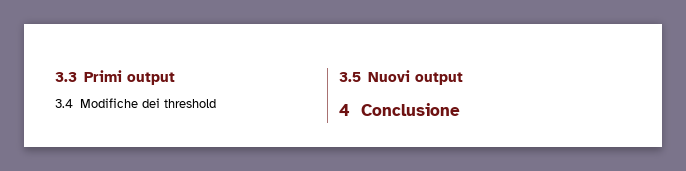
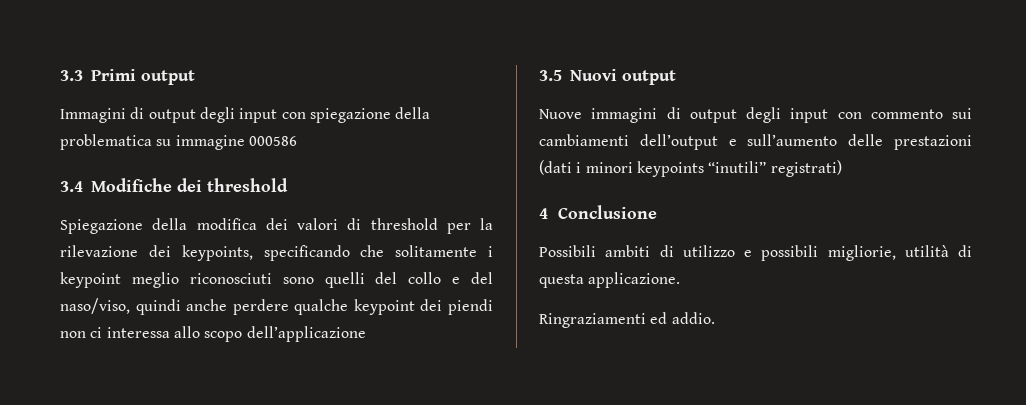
+ Immagini di output degli input con spiegazione della problematica su immagine 000586
  3.4 Modifiche dei threshold
+ Spiegazione della modifica dei valori di threshold per la rilevazione dei keypoints, specificando che solitamente i keypoint meglio riconosciuti sono quelli del collo e del naso/viso, quindi anche perdere qualche keypoint dei piendi non ci interessa allo scopo dell’applicazione
  3.5 Nuovi output
+ Nuove immagini di output degli input con commento sui cambiamenti dell’output e sull’aumento delle prestazioni (dati i minori keypoints “inutili” registrati)
  4 Conclusione
+ Possibili ambiti di utilizzo e possibili migliorie, utilità di questa applicazione.
+ Ringraziamenti ed addio.

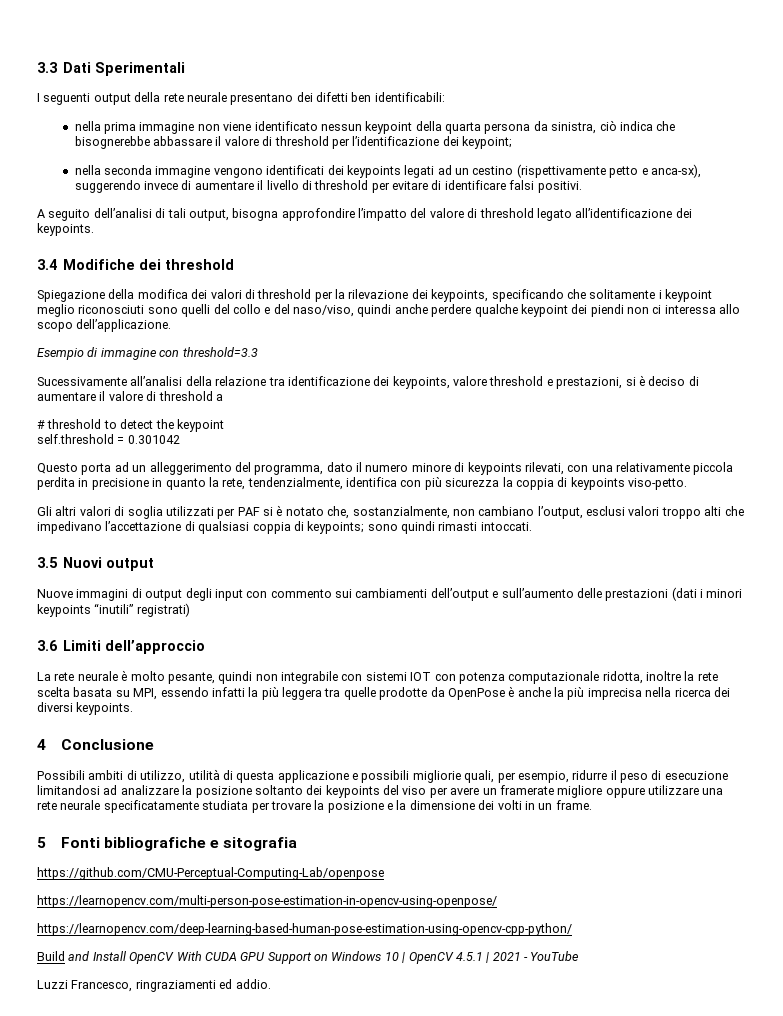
- 3.3 Primi output
- Immagini di output degli input con spiegazione della problematica su immagine 000586
+ 3.3 Dati Sperimentali
+ I seguenti output della rete neurale presentano dei difetti ben identificabili:
+ nella prima immagine non viene identificato nessun keypoint della quarta persona da sinistra, ciò indica che bisognerebbe abbassare il valore di threshold per l’identificazione dei keypoint;
+ nella seconda immagine vengono identificati dei keypoints legati ad un cestino (rispettivamente petto e anca-sx), suggerendo invece di aumentare il livello di threshold per evitare di identificare falsi positivi.
+ A seguito dell’analisi di tali output, bisogna approfondire l’impatto del valore di threshold legato all’identificazione dei keypoints.
- Spiegazione della modifica dei valori di threshold per la rilevazione dei keypoints, specificando che solitamente i keypoint meglio riconosciuti sono quelli del collo e del naso/viso, quindi anche perdere qualche keypoint dei piendi non ci interessa allo scopo dell’applicazione
+ Spiegazione della modifica dei valori di threshold per la rilevazione dei keypoints, specificando che solitamente i keypoint meglio riconosciuti sono quelli del collo e del naso/viso, quindi anche perdere qualche keypoint dei piendi non ci interessa allo scopo dell’applicazione.
+ Esempio di immagine con threshold=3.3
+ Sucessivamente all’analisi della relazione tra identificazione dei keypoints, valore threshold e prestazioni, si è deciso di aumentare il valore di threshold a
+ # threshold to detect the keypoint
+ self.threshold = 0.301042
+ Questo porta ad un alleggerimento del programma, dato il numero minore di keypoints rilevati, con una relativamente piccola perdita in precisione in quanto la rete, tendenzialmente, identifica con più sicurezza la coppia di keypoints viso-petto.
+ Gli altri valori di soglia utilizzati per PAF si è notato che, sostanzialmente, non cambiano l’output, esclusi valori troppo alti che impedivano l’accettazione di qualsiasi coppia di keypoints; sono quindi rimasti intoccati.
+ 3.6 Limiti dell’approccio
+ La rete neurale è molto pesante, quindi non integrabile con sistemi IOT con potenza computazionale ridotta, inoltre la rete scelta basata su MPI, essendo infatti la più leggera tra quelle prodotte da OpenPose è anche la più imprecisa nella ricerca dei diversi keypoints.
  4 Conclusione
- Possibili ambiti di utilizzo e possibili migliorie, utilità di questa applicazione.
- Ringraziamenti ed addio.
+ Possibili ambiti di utilizzo, utilità di questa applicazione e possibili migliorie quali, per esempio, ridurre il peso di esecuzione limitandosi ad analizzare la posizione soltanto dei keypoints del viso per avere un framerate migliore oppure utilizzare una rete neurale specificatamente studiata per trovare la posizione e la dimensione dei volti in un frame.
+ 5 Fonti bibliografiche e sitografia
+ https://github.com/CMU-Perceptual-Computing-Lab/openpose
+ https://learnopencv.com/multi-person-pose-estimation-in-opencv-using-openpose/
+ https://learnopencv.com/deep-learning-based-human-pose-estimation-using-opencv-cpp-python/
+ Build and Install OpenCV With CUDA GPU Support on Windows 10 | OpenCV 4.5.1 | 2021 - YouTube
+ Luzzi Francesco, ringraziamenti ed addio.

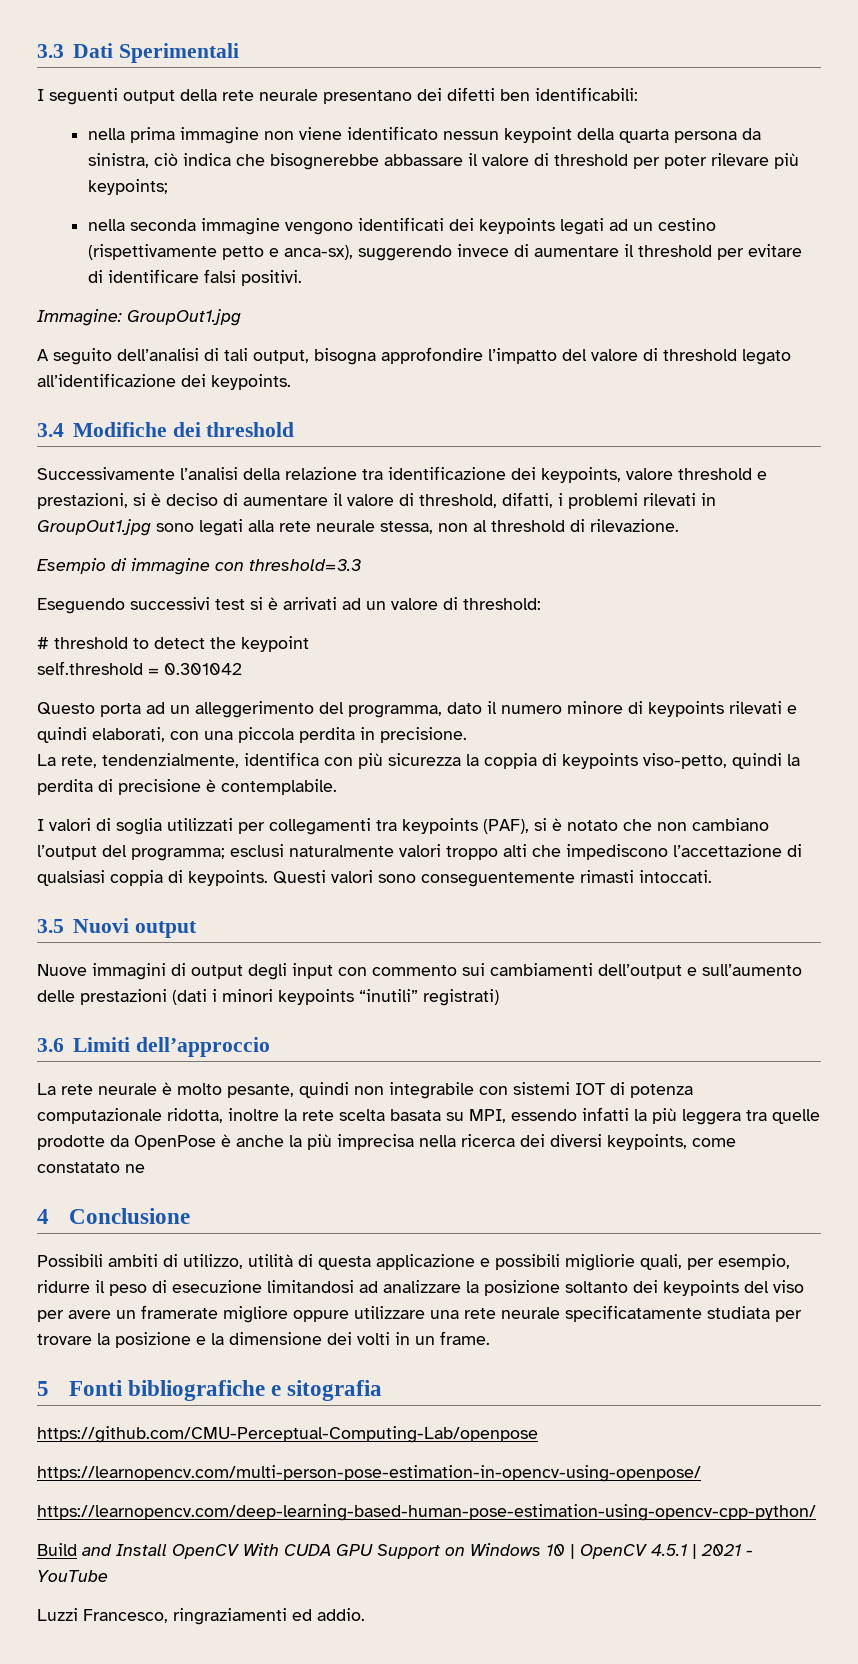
- nella prima immagine non viene identificato nessun keypoint della quarta persona da sinistra, ciò indica che bisognerebbe abbassare il valore di threshold per l’identificazione dei keypoint;
+ nella prima immagine non viene identificato nessun keypoint della quarta persona da sinistra, ciò indica che bisognerebbe abbassare il valore di threshold per poter rilevare più keypoints;
- nella seconda immagine vengono identificati dei keypoints legati ad un cestino (rispettivamente petto e anca-sx), suggerendo invece di aumentare il livello di threshold per evitare di identificare falsi positivi.
+ nella seconda immagine vengono identificati dei keypoints legati ad un cestino (rispettivamente petto e anca-sx), suggerendo invece di aumentare il threshold per evitare di identificare falsi positivi.
+ Immagine: GroupOut1.jpg
- Spiegazione della modifica dei valori di threshold per la rilevazione dei keypoints, specificando che solitamente i keypoint meglio riconosciuti sono quelli del collo e del naso/viso, quindi anche perdere qualche keypoint dei piendi non ci interessa allo scopo dell’applicazione.
+ Successivamente l’analisi della relazione tra identificazione dei keypoints, valore threshold e prestazioni, si è deciso di aumentare il valore di threshold, difatti, i problemi rilevati in GroupOut1.jpg sono legati alla rete neurale stessa, non al threshold di rilevazione.
  Esempio di immagine con threshold=3.3
- Sucessivamente all’analisi della relazione tra identificazione dei keypoints, valore threshold e prestazioni, si è deciso di aumentare il valore di threshold a
+ Eseguendo successivi test si è arrivati ad un valore di threshold:
- Questo porta ad un alleggerimento del programma, dato il numero minore di keypoints rilevati, con una relativamente piccola perdita in precisione in quanto la rete, tendenzialmente, identifica con più sicurezza la coppia di keypoints viso-petto.
- Gli altri valori di soglia utilizzati per PAF si è notato che, sostanzialmente, non cambiano l’output, esclusi valori troppo alti che impedivano l’accettazione di qualsiasi coppia di keypoints; sono quindi rimasti intoccati.
+ Questo porta ad un alleggerimento del programma, dato il numero minore di keypoints rilevati e quindi elaborati, con una piccola perdita in precisione.
+ La rete, tendenzialmente, identifica con più sicurezza la coppia di keypoints viso-petto, quindi la perdita di precisione è contemplabile.
+ I valori di soglia utilizzati per collegamenti tra keypoints (PAF), si è notato che non cambiano l’output del programma; esclusi naturalmente valori troppo alti che impediscono l’accettazione di qualsiasi coppia di keypoints. Questi valori sono conseguentemente rimasti intoccati.
- La rete neurale è molto pesante, quindi non integrabile con sistemi IOT con potenza computazionale ridotta, inoltre la rete scelta basata su MPI, essendo infatti la più leggera tra quelle prodotte da OpenPose è anche la più imprecisa nella ricerca dei diversi keypoints.
+ La rete neurale è molto pesante, quindi non integrabile con sistemi IOT di potenza computazionale ridotta, inoltre la rete scelta basata su MPI, essendo infatti la più leggera tra quelle prodotte da OpenPose è anche la più imprecisa nella ricerca dei diversi keypoints, come constatato ne

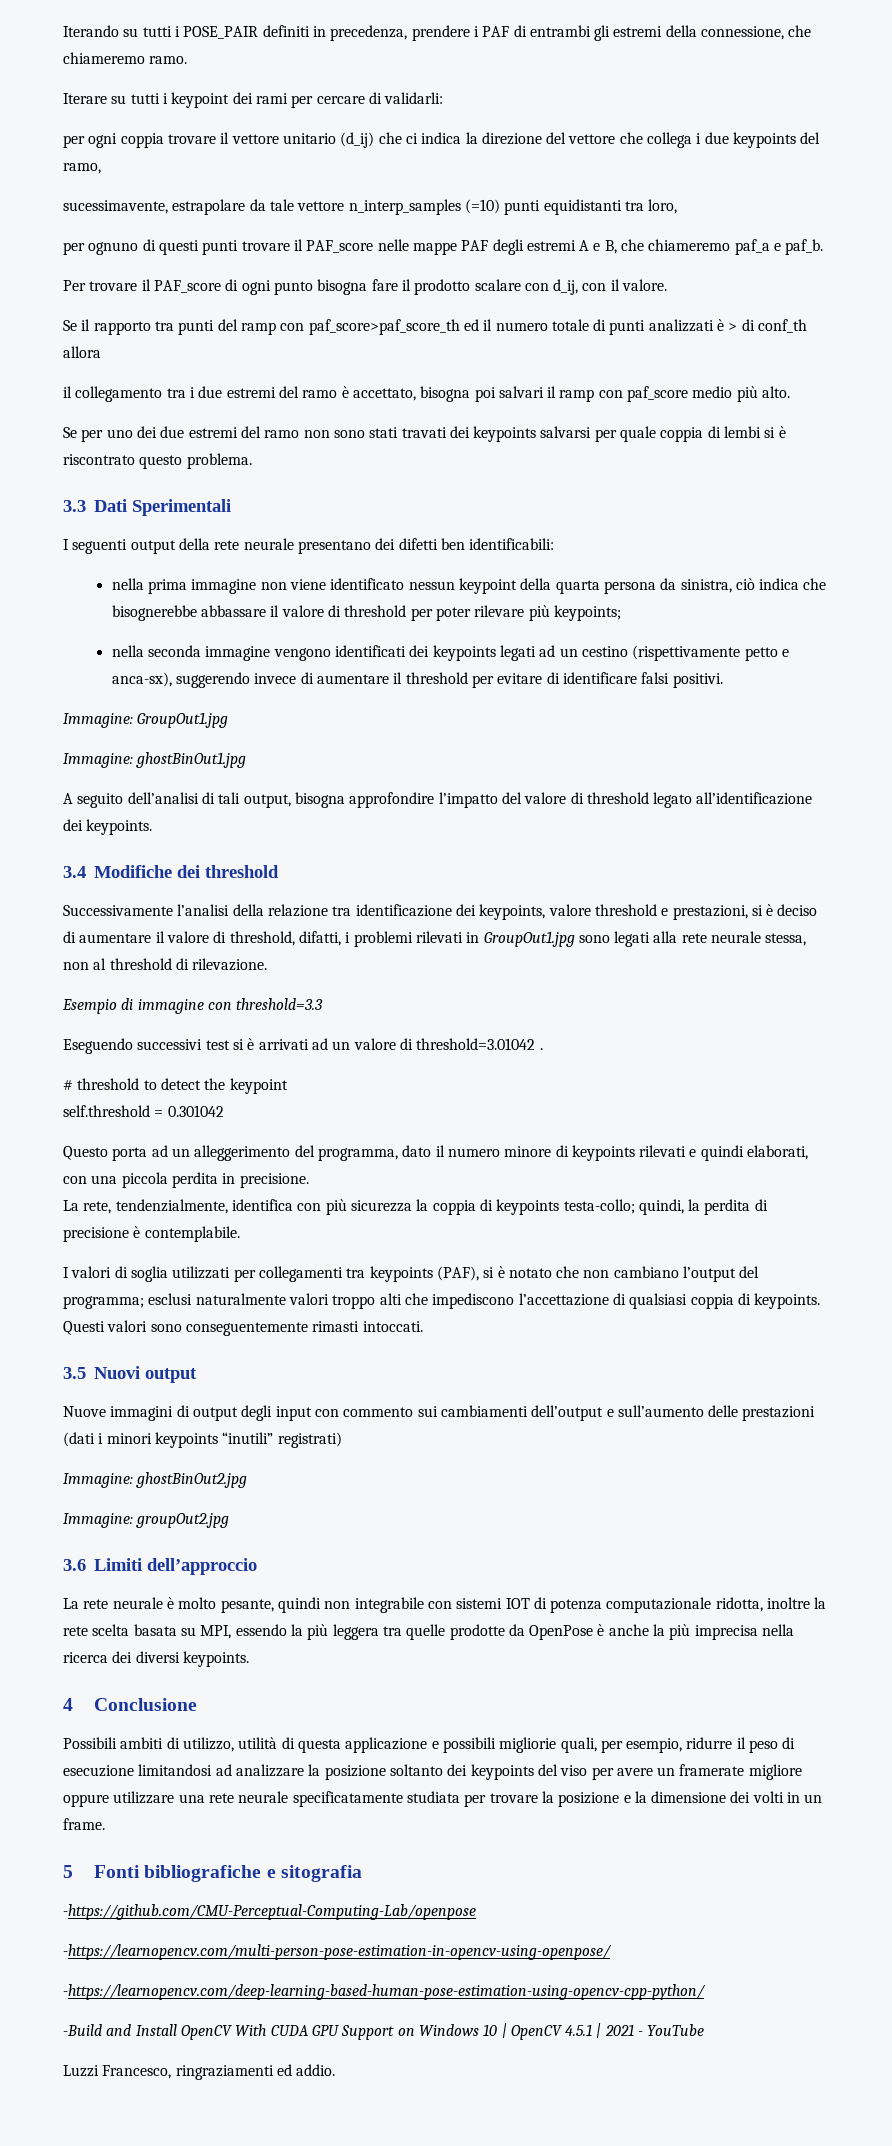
+ Iterando su tutti i POSE_PAIR definiti in precedenza, prendere i PAF di entrambi gli estremi della connessione, che chiameremo ramo.
+ Iterare su tutti i keypoint dei rami per cercare di validarli:
+ per ogni coppia trovare il vettore unitario (d_ij) che ci indica la direzione del vettore che collega i due keypoints del ramo,
+ sucessimavente, estrapolare da tale vettore n_interp_samples (=10) punti equidistanti tra loro,
+ per ognuno di questi punti trovare il PAF_score nelle mappe PAF degli estremi A e B, che chiameremo paf_a e paf_b.
+ Per trovare il PAF_score di ogni punto bisogna fare il prodotto scalare con d_ij, con il valore.
+ Se il rapporto tra punti del ramp con paf_score>paf_score_th ed il numero totale di punti analizzati è > di conf_th allora
+ il collegamento tra i due estremi del ramo è accettato, bisogna poi salvari il ramp con paf_score medio più alto.
+ Se per uno dei due estremi del ramo non sono stati travati dei keypoints salvarsi per quale coppia di lembi si è riscontrato questo problema.
+ Immagine: ghostBinOut1.jpg
- Eseguendo successivi test si è arrivati ad un valore di threshold:
+ Eseguendo successivi test si è arrivati ad un valore di threshold=3.01042 .
- La rete, tendenzialmente, identifica con più sicurezza la coppia di keypoints viso-petto, quindi la perdita di precisione è contemplabile.
+ La rete, tendenzialmente, identifica con più sicurezza la coppia di keypoints testa-collo; quindi, la perdita di precisione è contemplabile.
+ Immagine: ghostBinOut2.jpg
+ Immagine: groupOut2.jpg
- La rete neurale è molto pesante, quindi non integrabile con sistemi IOT di potenza computazionale ridotta, inoltre la rete scelta basata su MPI, essendo infatti la più leggera tra quelle prodotte da OpenPose è anche la più imprecisa nella ricerca dei diversi keypoints, come constatato ne
+ La rete neurale è molto pesante, quindi non integrabile con sistemi IOT di potenza computazionale ridotta, inoltre la rete scelta basata su MPI, essendo la più leggera tra quelle prodotte da OpenPose è anche la più imprecisa nella ricerca dei diversi keypoints.
- https://github.com/CMU-Perceptual-Computing-Lab/openpose
- https://learnopencv.com/multi-person-pose-estimation-in-opencv-using-openpose/
- https://learnopencv.com/deep-learning-based-human-pose-estimation-using-opencv-cpp-python/
- Build and Install OpenCV With CUDA GPU Support on Windows 10 | OpenCV 4.5.1 | 2021 - YouTube
+ -https://github.com/CMU-Perceptual-Computing-Lab/openpose
+ -https://learnopencv.com/multi-person-pose-estimation-in-opencv-using-openpose/
+ -https://learnopencv.com/deep-learning-based-human-pose-estimation-using-opencv-cpp-python/
+ -Build and Install OpenCV With CUDA GPU Support on Windows 10 | OpenCV 4.5.1 | 2021 - YouTube

